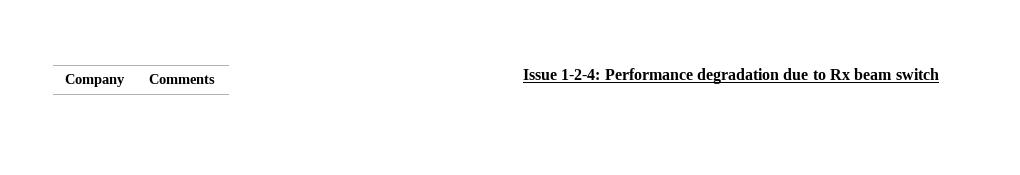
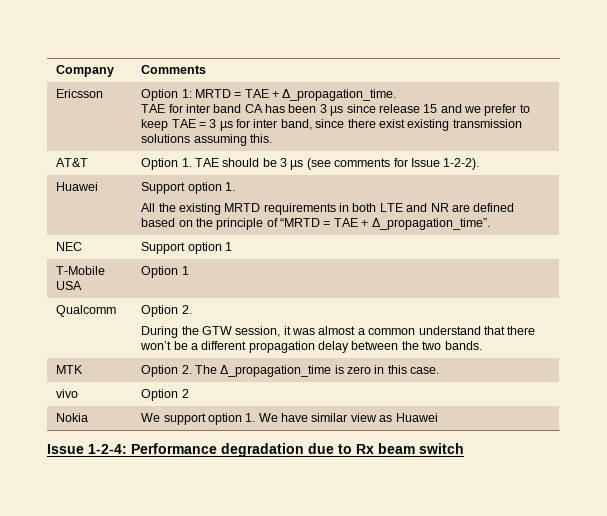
+ Ericsson | Option 1: MRTD = TAE + Δ_propagation_time.
+ TAE for inter band CA has been 3 µs since release 15 and we prefer to keep TAE = 3 µs for inter band, since there exist existing transmission solutions assuming this.
+ AT&T | Option 1. TAE should be 3 µs (see comments for Issue 1-2-2).
+ Huawei | Support option 1.
+ All the existing MRTD requirements in both LTE and NR are defined based on the principle of “MRTD = TAE + Δ_propagation_time”.
+ NEC | Support option 1
+ T-Mobile USA | Option 1
+ Qualcomm | Option 2.
+ During the GTW session, it was almost a common understand that there won’t be a different propagation delay between the two bands.
+ MTK | Option 2. The Δ_propagation_time is zero in this case.
+ vivo | Option 2
+ Nokia | We support option 1. We have similar view as Huawei

